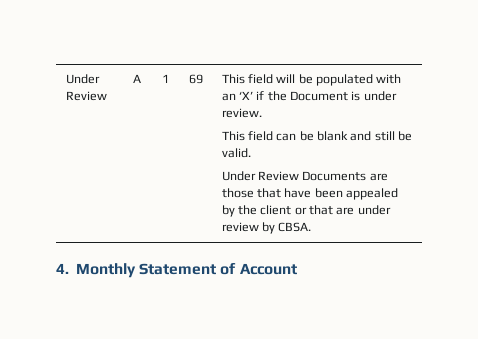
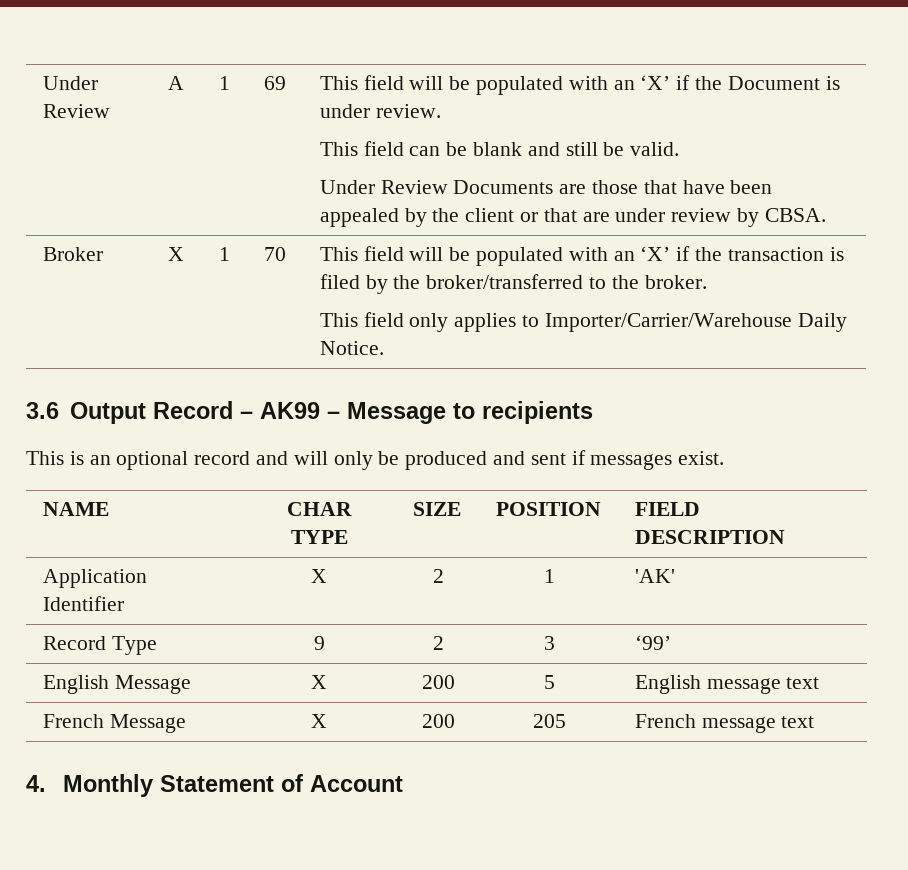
+ Broker | X | 1 | 70 | This field will be populated with an ‘X’ if the transaction is filed by the broker/transferred to the broker.
+ This field only applies to Importer/Carrier/Warehouse Daily Notice.
+ 3.6 Output Record – AK99 – Message to recipients
+ This is an optional record and will only be produced and sent if messages exist.
+ NAME | CHAR TYPE | SIZE | POSITION | FIELD DESCRIPTION
+ Application Identifier | X | 2 | 1 | 'AK'
+ Record Type | 9 | 2 | 3 | ‘99’
+ English Message | X | 200 | 5 | English message text
+ French Message | X | 200 | 205 | French message text

